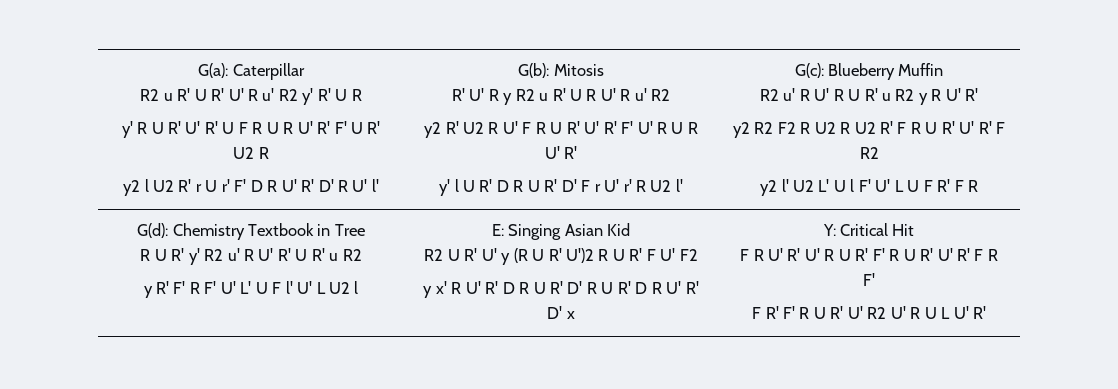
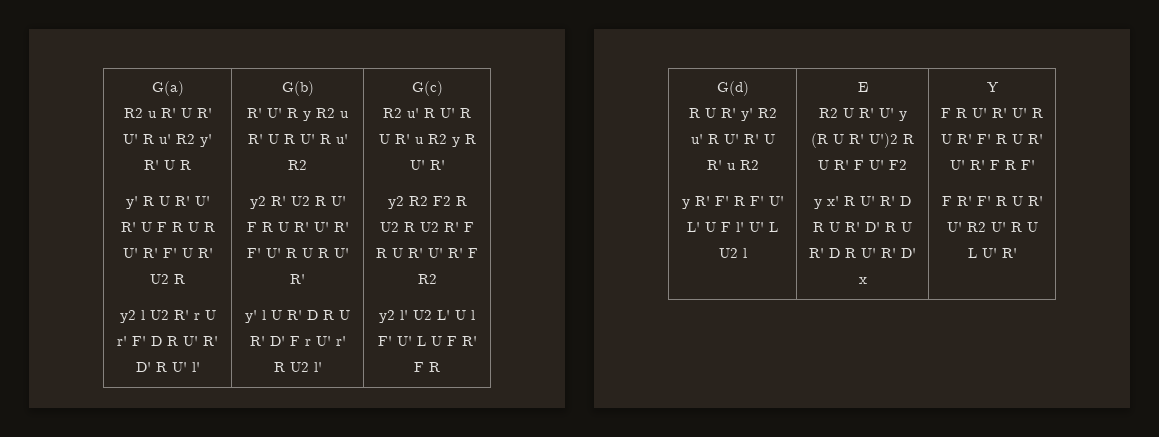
- G(a): Caterpillar
+ G(a)
- G(b): Mitosis
+ G(b)
- G(c): Blueberry Muffin
+ G(c)
- G(d): Chemistry Textbook in Tree
+ G(d)
- E: Singing Asian Kid
+ E
- Y: Critical Hit
+ Y

